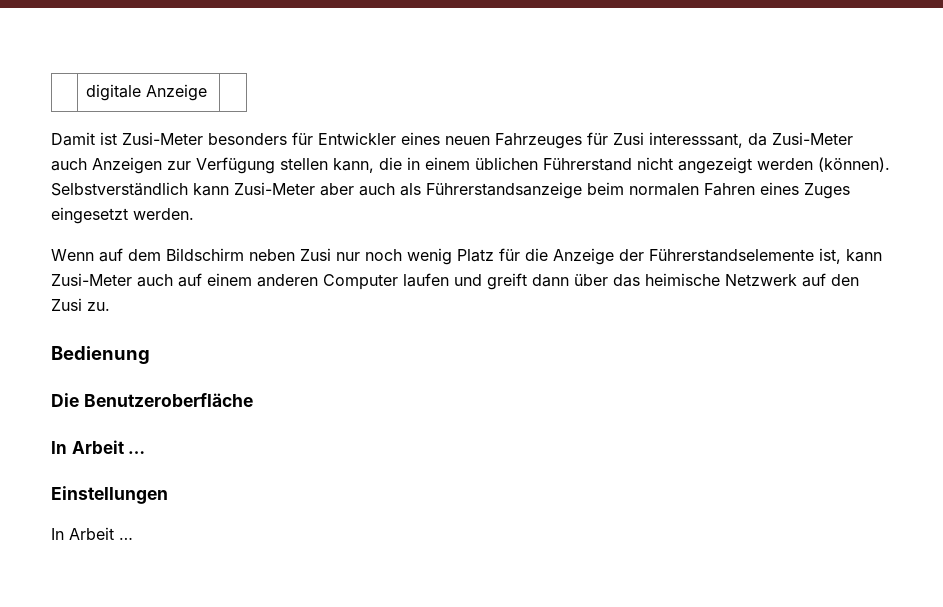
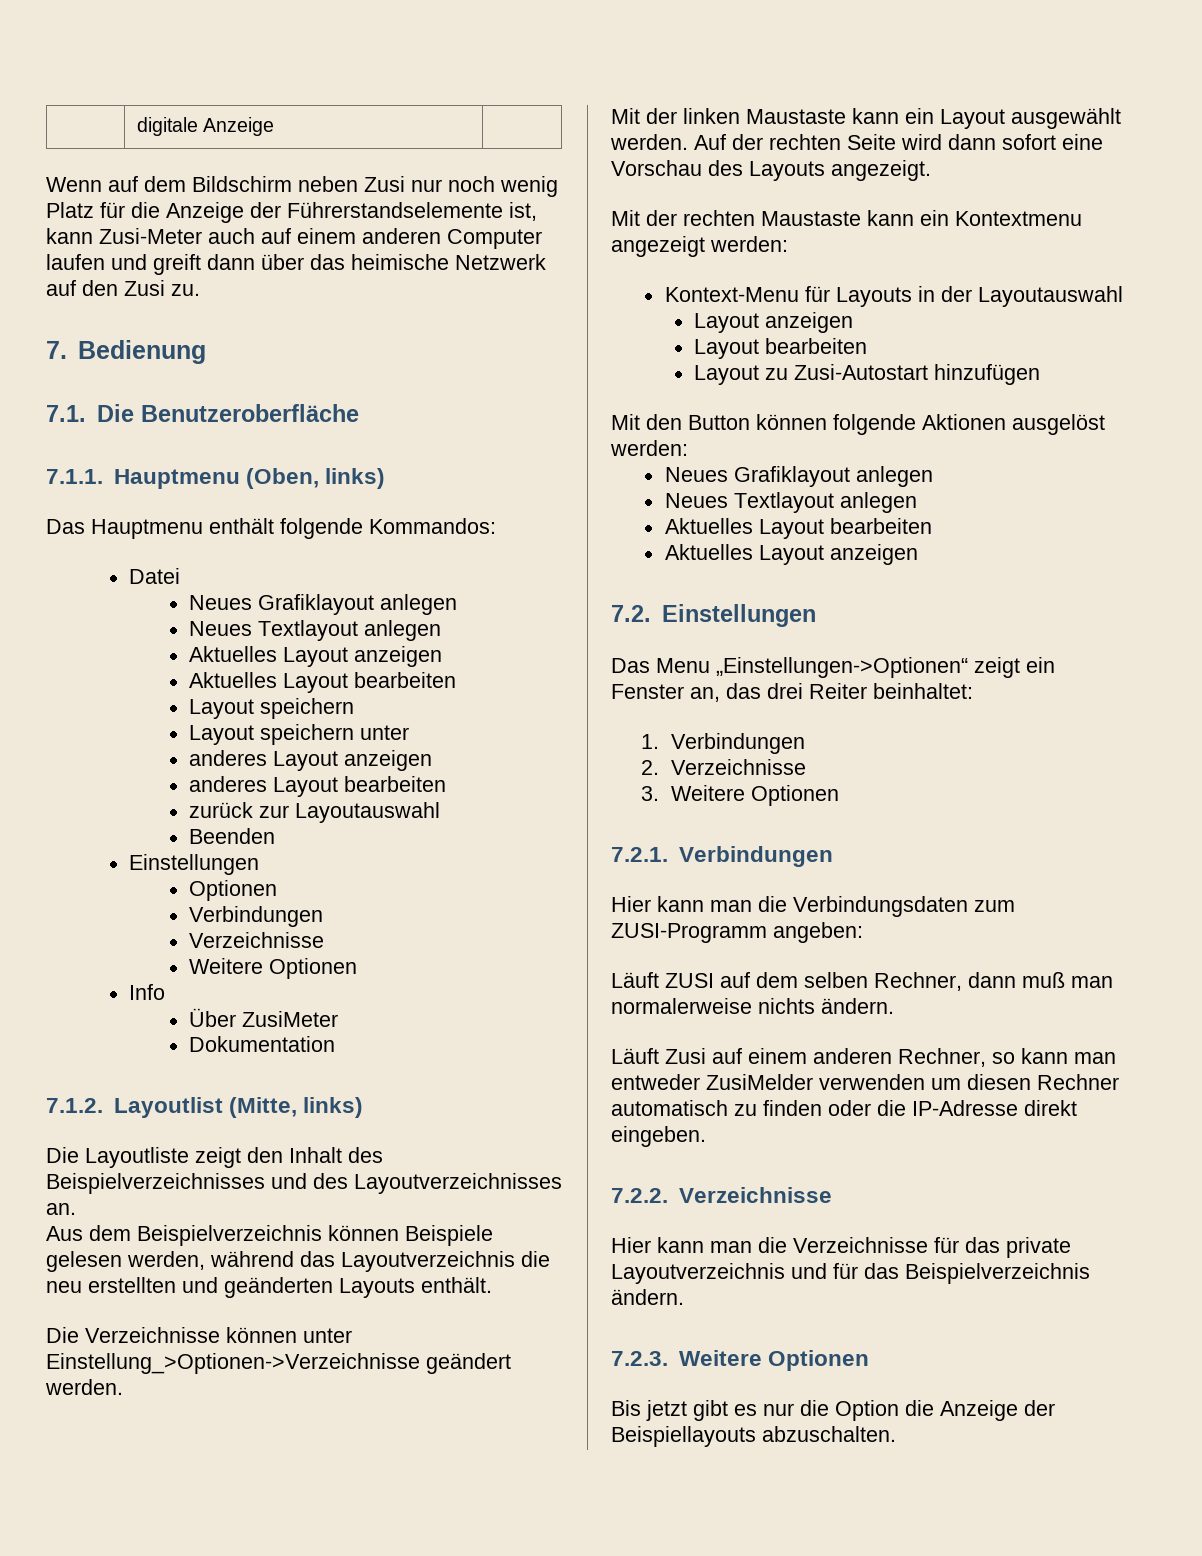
- Damit ist Zusi-Meter besonders für Entwickler eines neuen Fahrzeuges für Zusi interesssant, da Zusi-Meter auch Anzeigen zur Verfügung stellen kann, die in einem üblichen Führerstand nicht angezeigt werden (können). Selbstverständlich kann Zusi-Meter aber auch als Führerstandsanzeige beim normalen Fahren eines Zuges eingesetzt werden.
- Bedienung
+ 7. Bedienung
- Die Benutzeroberfläche
- In Arbeit …
+ 7.1. Die Benutzeroberfläche
+ 7.1.1. Hauptmenu (Oben, links)
+ Das Hauptmenu enthält folgende Kommandos:
+ Datei
+ Neues Grafiklayout anlegen
+ Neues Textlayout anlegen
+ Aktuelles Layout anzeigen
+ Aktuelles Layout bearbeiten
+ Layout speichern
+ Layout speichern unter
+ anderes Layout anzeigen
+ anderes Layout bearbeiten
+ zurück zur Layoutauswahl
+ Beenden
  Einstellungen
- In Arbeit …
+ Optionen
+ Verbindungen
+ Verzeichnisse
+ Weitere Optionen
+ Info
+ Über ZusiMeter
+ Dokumentation
+ 7.1.2. Layoutlist (Mitte, links)
+ Die Layoutliste zeigt den Inhalt des Beispielverzeichnisses und des Layoutverzeichnisses an.
+ Aus dem Beispielverzeichnis können Beispiele gelesen werden, während das Layoutverzeichnis die neu erstellten und geänderten Layouts enthält.
+ Die Verzeichnisse können unter Einstellung_>Optionen->Verzeichnisse geändert werden.
+ Mit der linken Maustaste kann ein Layout ausgewählt werden. Auf der rechten Seite wird dann sofort eine Vorschau des Layouts angezeigt.
+ Mit der rechten Maustaste kann ein Kontextmenu angezeigt werden:
+ Kontext-Menu für Layouts in der Layoutauswahl
+ Layout anzeigen
+ Layout bearbeiten
+ Layout zu Zusi-Autostart hinzufügen
+ Mit den Button können folgende Aktionen ausgelöst werden:
+ Neues Grafiklayout anlegen
+ Neues Textlayout anlegen
+ Aktuelles Layout bearbeiten
+ Aktuelles Layout anzeigen
+ 7.2. Einstellungen
+ Das Menu „Einstellungen->Optionen“ zeigt ein Fenster an, das drei Reiter beinhaltet:
+ 1. Verbindungen
+ 2. Verzeichnisse
+ 3. Weitere Optionen
+ 7.2.1. Verbindungen
+ Hier kann man die Verbindungsdaten zum ZUSI-Programm angeben:
+ Läuft ZUSI auf dem selben Rechner, dann muß man normalerweise nichts ändern.
+ Läuft Zusi auf einem anderen Rechner, so kann man entweder ZusiMelder verwenden um diesen Rechner automatisch zu finden oder die IP-Adresse direkt eingeben.
+ 7.2.2. Verzeichnisse
+ Hier kann man die Verzeichnisse für das private Layoutverzeichnis und für das Beispielverzeichnis ändern.
+ 7.2.3. Weitere Optionen
+ Bis jetzt gibt es nur die Option die Anzeige der Beispiellayouts abzuschalten.

